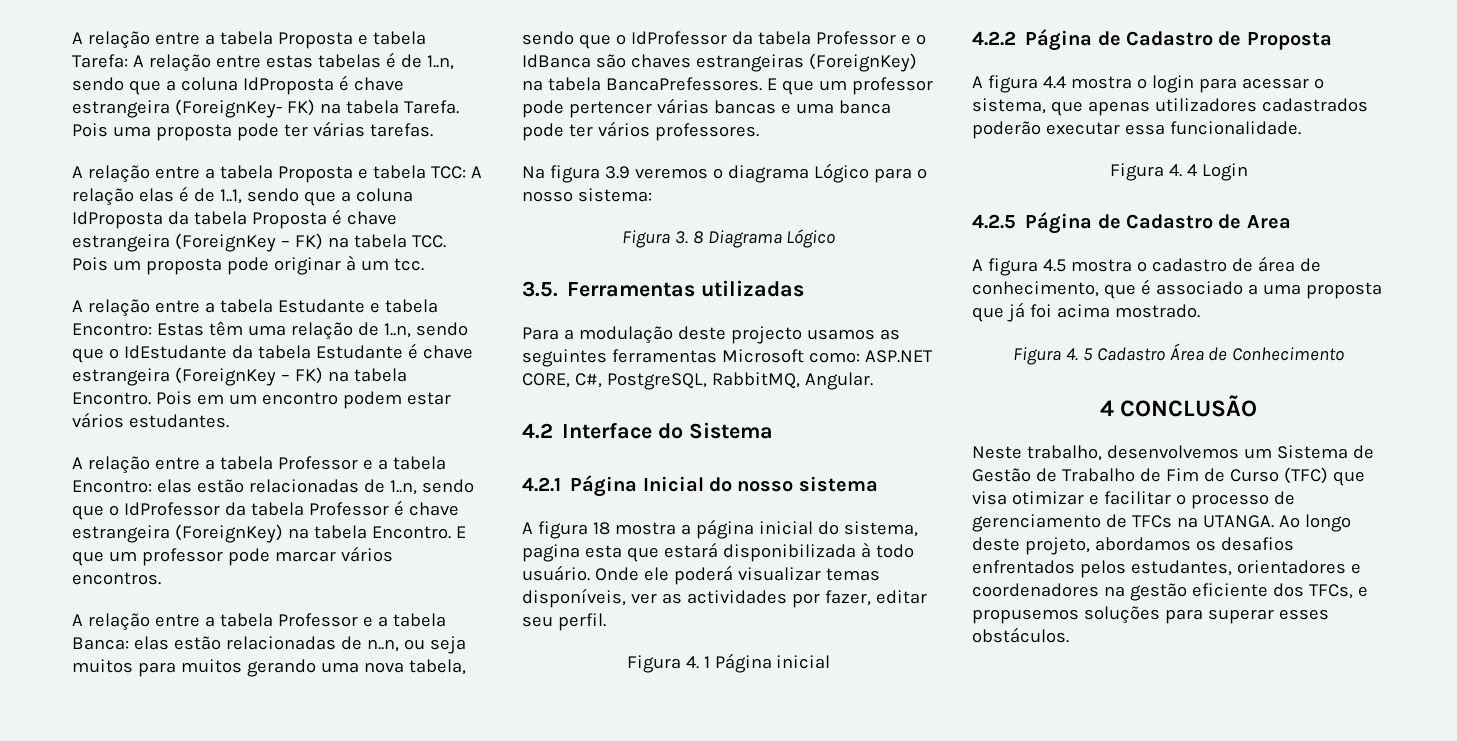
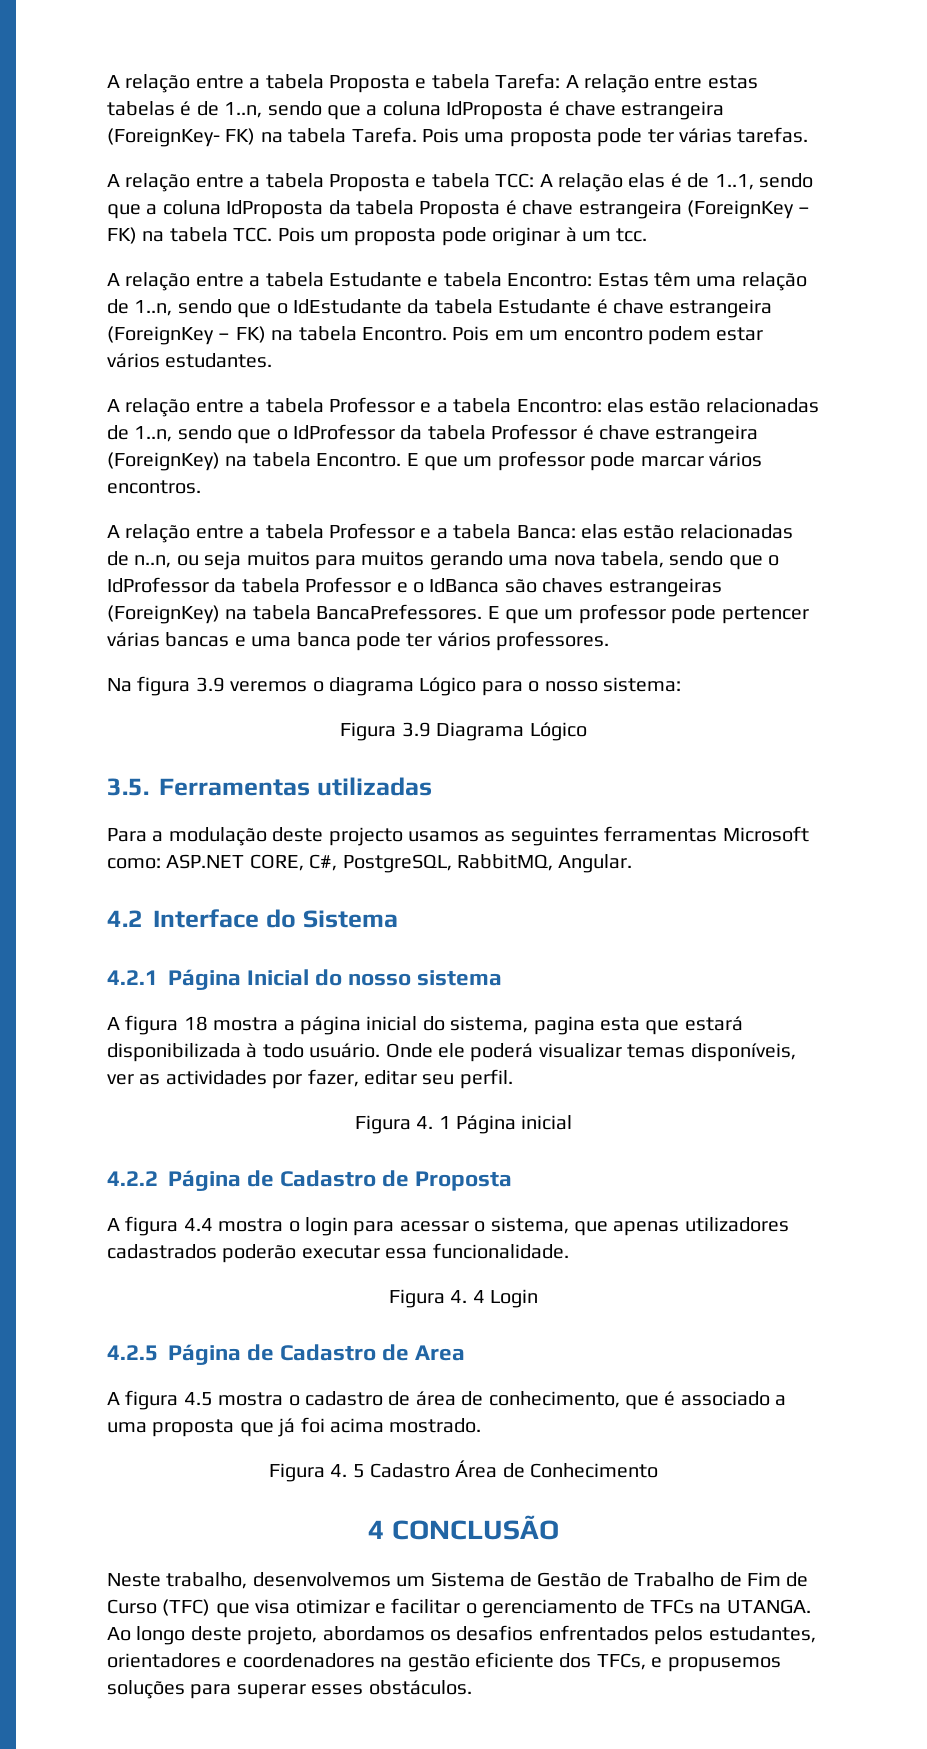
- Figura 3. 8 Diagrama Lógico
+ Figura 3.9 Diagrama Lógico
- Neste trabalho, desenvolvemos um Sistema de Gestão de Trabalho de Fim de Curso (TFC) que visa otimizar e facilitar o processo de gerenciamento de TFCs na UTANGA.
+ Neste trabalho, desenvolvemos um Sistema de Gestão de Trabalho de Fim de Curso (TFC) que visa otimizar e facilitar o gerenciamento de TFCs na UTANGA.

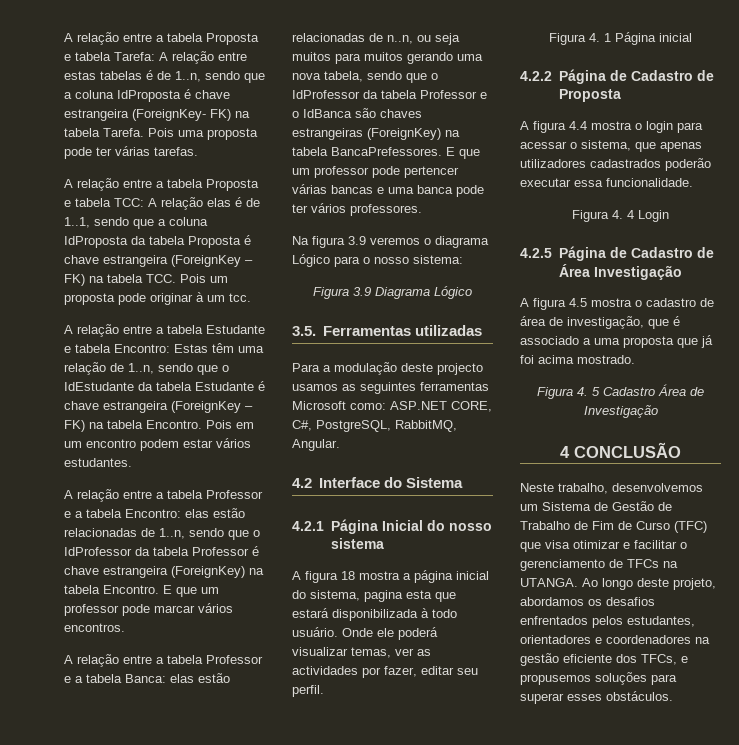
- Onde ele poderá visualizar temas disponíveis, ver as actividades por fazer, editar seu perfil.
+ Onde ele poderá visualizar temas, ver as actividades por fazer, editar seu perfil.
- 4.2.5 Página de Cadastro de Area
+ 4.2.5 Página de Cadastro de Área Investigação
- A figura 4.5 mostra o cadastro de área de conhecimento, que é associado a uma proposta que já foi acima mostrado.
+ A figura 4.5 mostra o cadastro de área de investigação, que é associado a uma proposta que já foi acima mostrado.
- Figura 4. 5 Cadastro Área de Conhecimento
+ Figura 4. 5 Cadastro Área de Investigação

